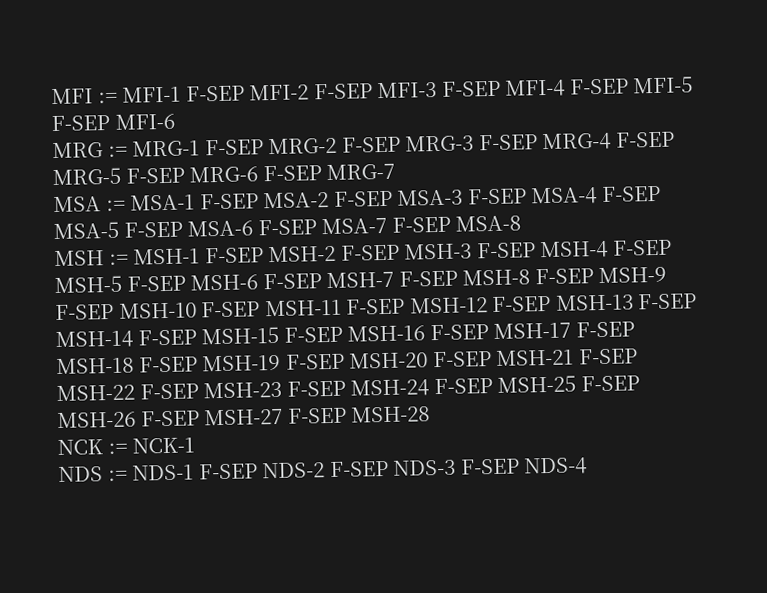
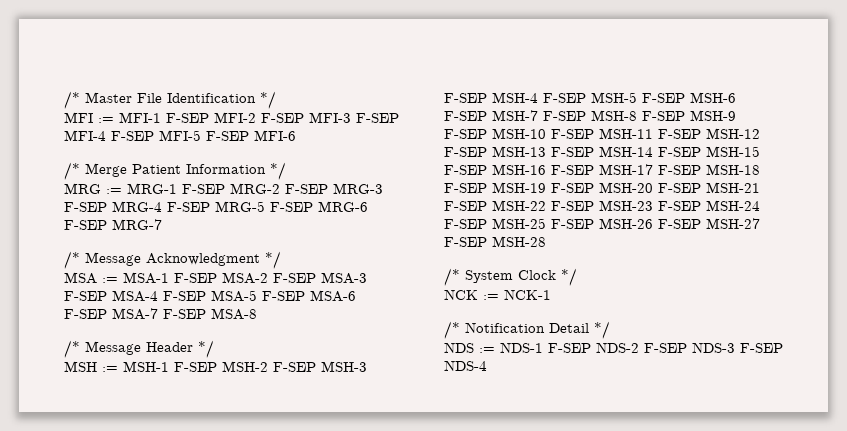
+ /* Master File Identification */
+ /* Merge Patient Information */
+ /* Message Acknowledgment */
+ /* Message Header */
+ /* System Clock */
+ /* Notification Detail */

